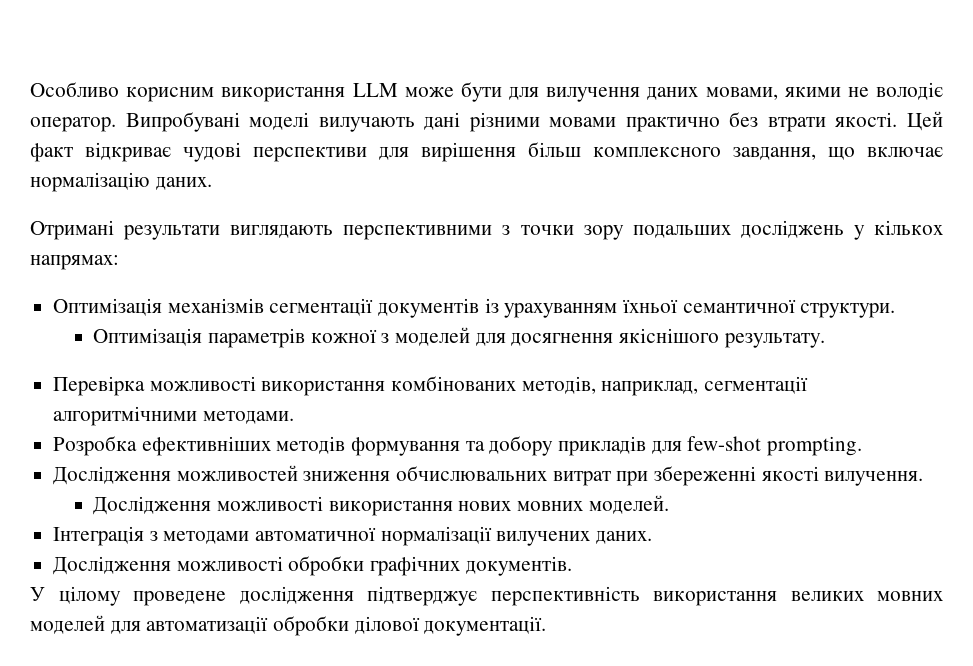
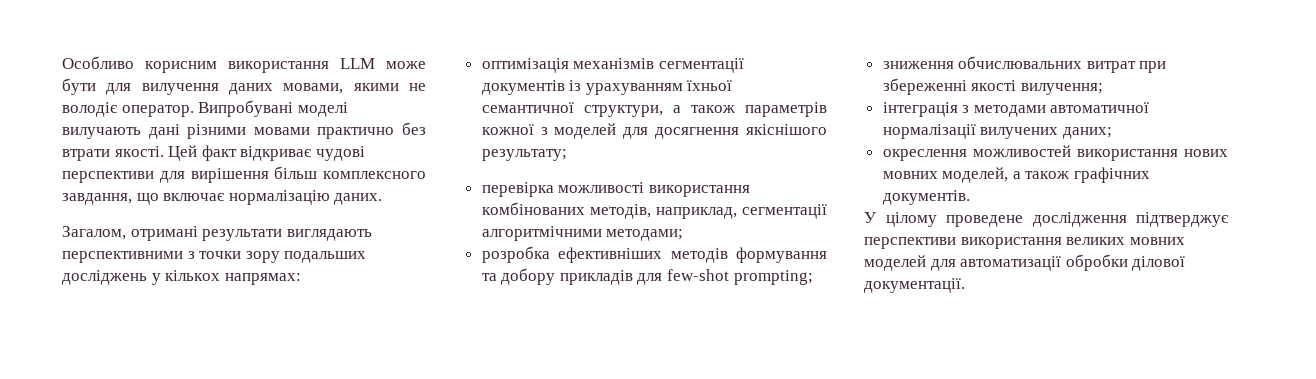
- Отримані результати виглядають перспективними з точки зору подальших досліджень у кількох напрямах:
+ Загалом, отримані результати виглядають перспективними з точки зору подальших досліджень у кількох напрямах:
- Оптимізація механізмів сегментації документів із урахуванням їхньої семантичної структури.
- Оптимізація параметрів кожної з моделей для досягнення якіснішого результату.
- Перевірка можливості використання комбінованих методів, наприклад, сегментації алгоритмічними методами.
- Розробка ефективніших методів формування та добору прикладів для few-shot prompting.
- Дослідження можливостей зниження обчислювальних витрат при збереженні якості вилучення.
- Дослідження можливості використання нових мовних моделей.
- Інтеграція з методами автоматичної нормалізації вилучених даних.
- Дослідження можливості обробки графічних документів.
+ оптимізація механізмів сегментації документів із урахуванням їхньої семантичної структури, а також параметрів кожної з моделей для досягнення якіснішого результату;
+ перевірка можливості використання комбінованих методів, наприклад, сегментації алгоритмічними методами;
+ розробка ефективніших методів формування та добору прикладів для few-shot prompting;
+ зниження обчислювальних витрат при збереженні якості вилучення;
+ інтеграція з методами автоматичної нормалізації вилучених даних;
+ окреслення можливостей використання нових мовних моделей, а також графічних документів.
- У цілому проведене дослідження підтверджує перспективність використання великих мовних моделей для автоматизації обробки ділової документації.
+ У цілому проведене дослідження підтверджує перспективи використання великих мовних моделей для автоматизації обробки ділової документації.

